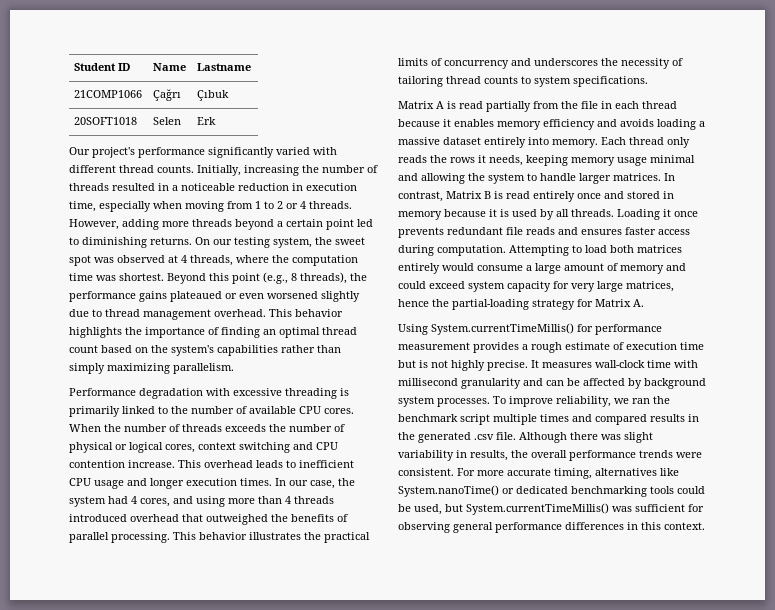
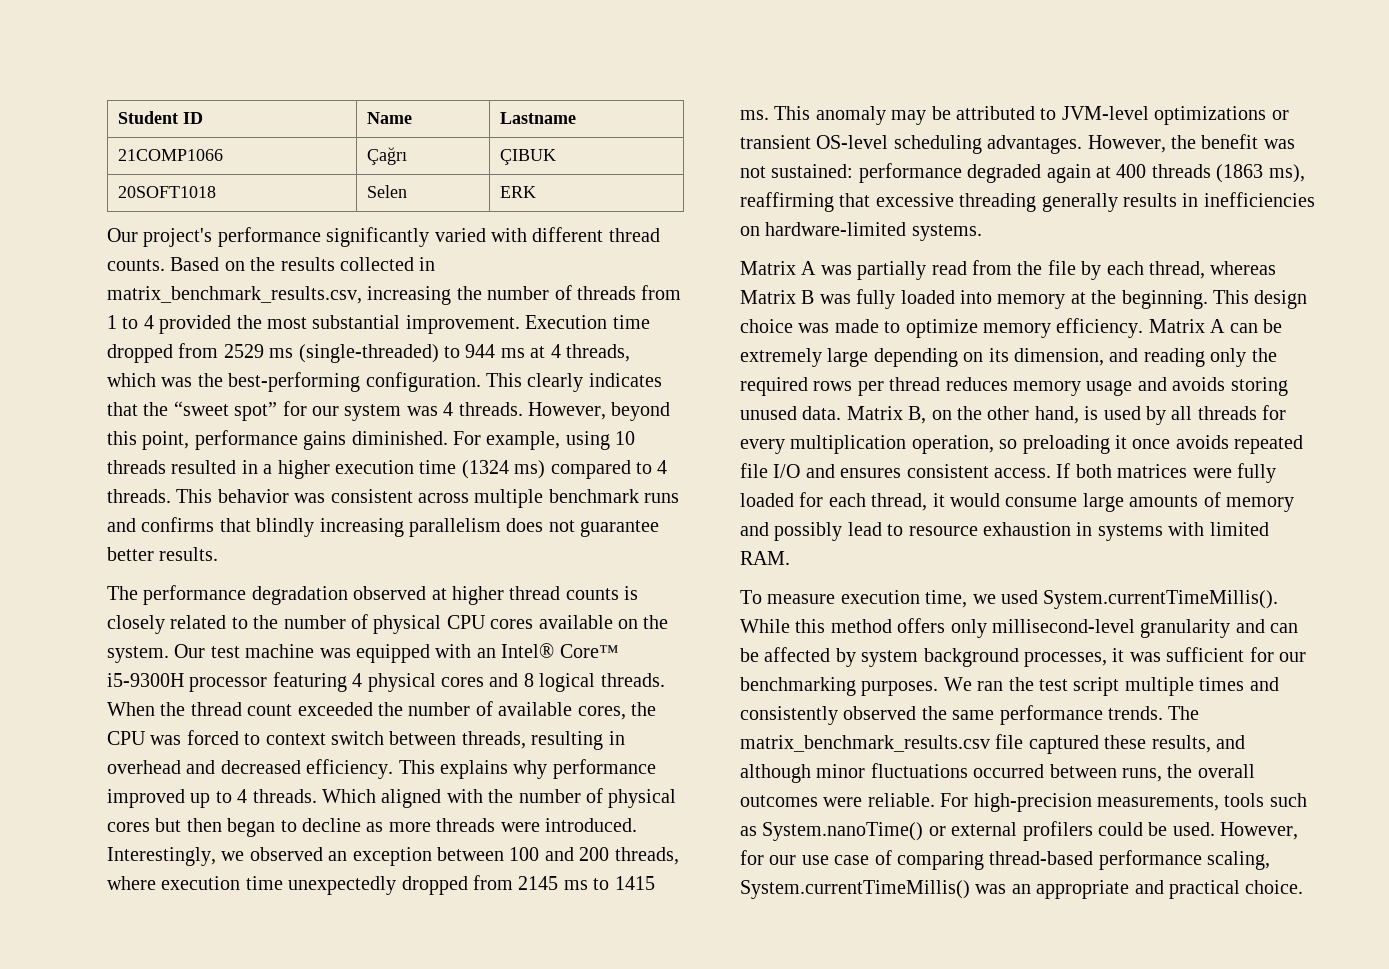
- 21COMP1066 | Çağrı | Çıbuk
+ 21COMP1066 | Çağrı | ÇIBUK
- 20SOFT1018 | Selen | Erk
+ 20SOFT1018 | Selen | ERK
- Initially, increasing the number of threads resulted in a noticeable reduction in execution time, especially when moving from 1 to 2 or 4 threads. However, adding more threads beyond a certain point led to diminishing returns. On our testing system, the sweet spot was observed at 4 threads, where the computation time was shortest. Beyond this point (e.g., 8 threads), the performance gains plateaued or even worsened slightly due to thread management overhead. This behavior highlights the importance of finding an optimal thread count based on the system's capabilities rather than simply maximizing parallelism.
- Performance degradation with excessive threading is primarily linked to the number of available CPU cores. When the number of threads exceeds the number of physical or logical cores, context switching and CPU contention increase. This overhead leads to inefficient CPU usage and longer execution times. In our case, the system had 4 cores, and using more than 4 threads introduced overhead that outweighed the benefits of parallel processing. This behavior illustrates the practical limits of concurrency and underscores the necessity of tailoring thread counts to system specifications.
- Matrix A is read partially from the file in each thread because it enables memory efficiency and avoids loading a massive dataset entirely into memory. Each thread only reads the rows it needs, keeping memory usage minimal and allowing the system to handle larger matrices. In contrast, Matrix B is read entirely once and stored in memory because it is used by all threads. Loading it once prevents redundant file reads and ensures faster access during computation. Attempting to load both matrices entirely would consume a large amount of memory and could exceed system capacity for very large matrices, hence the partial-loading strategy for Matrix A.
- Using System.currentTimeMillis() for performance measurement provides a rough estimate of execution time but is not highly precise. It measures wall-clock time with millisecond granularity and can be affected by background system processes. To improve reliability, we ran the benchmark script multiple times and compared results in the generated .csv file. Although there was slight variability in results, the overall performance trends were consistent. For more accurate timing, alternatives like System.nanoTime() or dedicated benchmarking tools could be used, but System.currentTimeMillis() was sufficient for observing general performance differences in this context.
+ Based on the results collected in matrix_benchmark_results.csv, increasing the number of threads from 1 to 4 provided the most substantial improvement. Execution time dropped from 2529 ms (single-threaded) to 944 ms at 4 threads, which was the best-performing configuration. This clearly indicates that the “sweet spot” for our system was 4 threads. However, beyond this point, performance gains diminished. For example, using 10 threads resulted in a higher execution time (1324 ms) compared to 4 threads. This behavior was consistent across multiple benchmark runs and confirms that blindly increasing parallelism does not guarantee better results.
+ The performance degradation observed at higher thread counts is closely related to the number of physical CPU cores available on the system. Our test machine was equipped with an Intel® Core™ i5-9300H processor featuring 4 physical cores and 8 logical threads. When the thread count exceeded the number of available cores, the CPU was forced to context switch between threads, resulting in overhead and decreased efficiency. This explains why performance improved up to 4 threads. Which aligned with the number of physical cores but then began to decline as more threads were introduced. Interestingly, we observed an exception between 100 and 200 threads, where execution time unexpectedly dropped from 2145 ms to 1415 ms. This anomaly may be attributed to JVM-level optimizations or transient OS-level scheduling advantages. However, the benefit was not sustained: performance degraded again at 400 threads (1863 ms), reaffirming that excessive threading generally results in inefficiencies on hardware-limited systems.
+ Matrix A was partially read from the file by each thread, whereas Matrix B was fully loaded into memory at the beginning. This design choice was made to optimize memory efficiency. Matrix A can be extremely large depending on its dimension, and reading only the required rows per thread reduces memory usage and avoids storing unused data. Matrix B, on the other hand, is used by all threads for every multiplication operation, so preloading it once avoids repeated file I/O and ensures consistent access. If both matrices were fully loaded for each thread, it would consume large amounts of memory and possibly lead to resource exhaustion in systems with limited RAM.
+ To measure execution time, we used System.currentTimeMillis(). While this method offers only millisecond-level granularity and can be affected by system background processes, it was sufficient for our benchmarking purposes. We ran the test script multiple times and consistently observed the same performance trends. The matrix_benchmark_results.csv file captured these results, and although minor fluctuations occurred between runs, the overall outcomes were reliable. For high-precision measurements, tools such as System.nanoTime() or external profilers could be used. However, for our use case of comparing thread-based performance scaling, System.currentTimeMillis() was an appropriate and practical choice.

